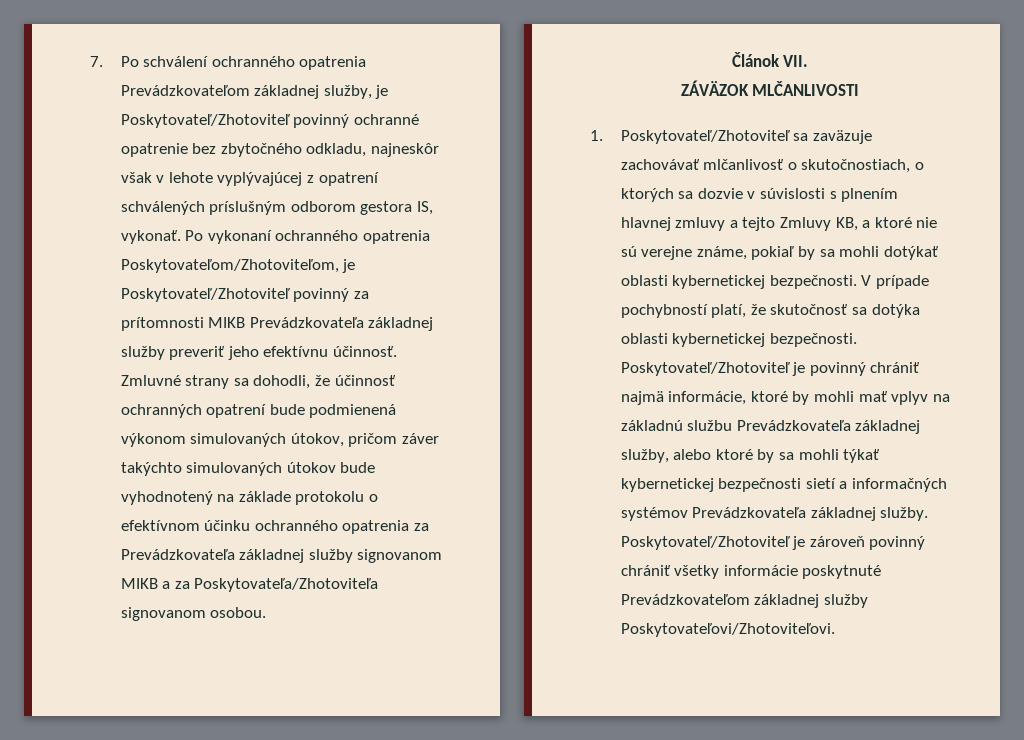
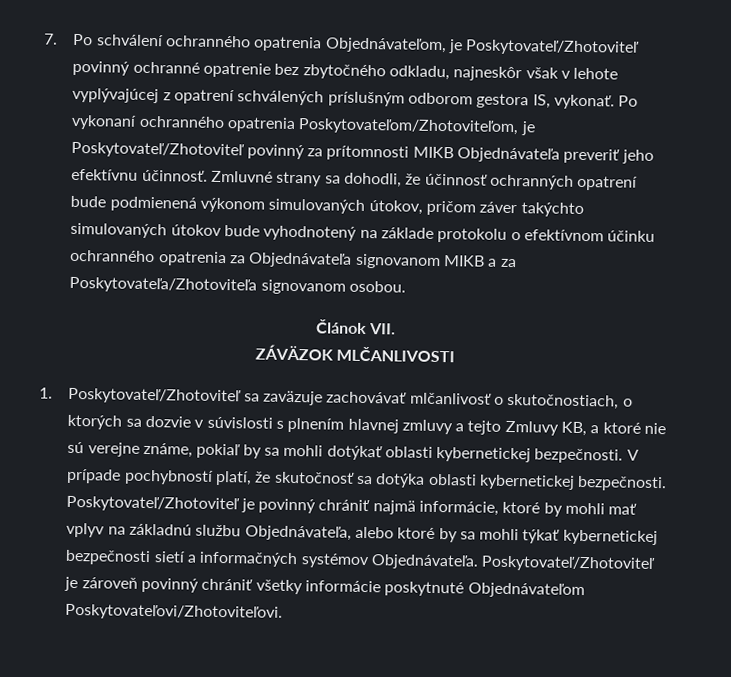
- 7. Po schválení ochranného opatrenia Prevádzkovateľom základnej služby, je Poskytovateľ/Zhotoviteľ povinný ochranné opatrenie bez zbytočného odkladu, najneskôr však v lehote vyplývajúcej z opatrení schválených príslušným odborom gestora IS, vykonať.
+ 7. Po schválení ochranného opatrenia Objednávateľom, je Poskytovateľ/Zhotoviteľ povinný ochranné opatrenie bez zbytočného odkladu, najneskôr však v lehote vyplývajúcej z opatrení schválených príslušným odborom gestora IS, vykonať.
- Po vykonaní ochranného opatrenia Poskytovateľom/Zhotoviteľom, je Poskytovateľ/Zhotoviteľ povinný za prítomnosti MIKB Prevádzkovateľa základnej služby preveriť jeho efektívnu účinnosť.
+ Po vykonaní ochranného opatrenia Poskytovateľom/Zhotoviteľom, je Poskytovateľ/Zhotoviteľ povinný za prítomnosti MIKB Objednávateľa preveriť jeho efektívnu účinnosť.
- Zmluvné strany sa dohodli, že účinnosť ochranných opatrení bude podmienená výkonom simulovaných útokov, pričom záver takýchto simulovaných útokov bude vyhodnotený na základe protokolu o efektívnom účinku ochranného opatrenia za Prevádzkovateľa základnej služby signovanom MIKB a za Poskytovateľa/Zhotoviteľa signovanom osobou.
+ Zmluvné strany sa dohodli, že účinnosť ochranných opatrení bude podmienená výkonom simulovaných útokov, pričom záver takýchto simulovaných útokov bude vyhodnotený na základe protokolu o efektívnom účinku ochranného opatrenia za Objednávateľa signovanom MIKB a za Poskytovateľa/Zhotoviteľa signovanom osobou.
- Poskytovateľ/Zhotoviteľ je povinný chrániť najmä informácie, ktoré by mohli mať vplyv na základnú službu Prevádzkovateľa základnej služby, alebo ktoré by sa mohli týkať kybernetickej bezpečnosti sietí a informačných systémov Prevádzkovateľa základnej služby.
+ Poskytovateľ/Zhotoviteľ je povinný chrániť najmä informácie, ktoré by mohli mať vplyv na základnú službu Objednávateľa, alebo ktoré by sa mohli týkať kybernetickej bezpečnosti sietí a informačných systémov Objednávateľa.
- Poskytovateľ/Zhotoviteľ je zároveň povinný chrániť všetky informácie poskytnuté Prevádzkovateľom základnej služby Poskytovateľovi/Zhotoviteľovi.
+ Poskytovateľ/Zhotoviteľ je zároveň povinný chrániť všetky informácie poskytnuté Objednávateľom Poskytovateľovi/Zhotoviteľovi.

